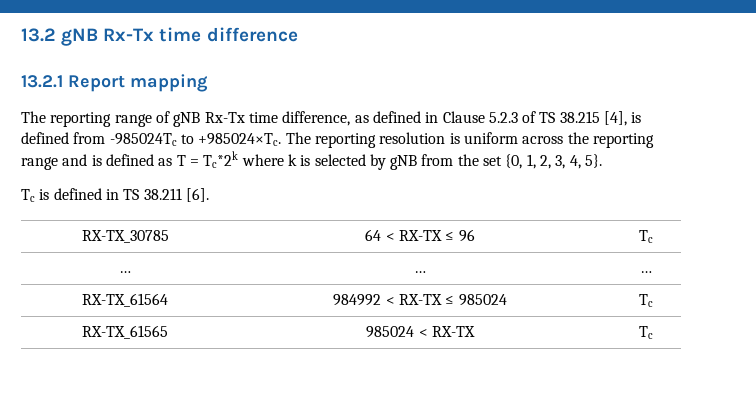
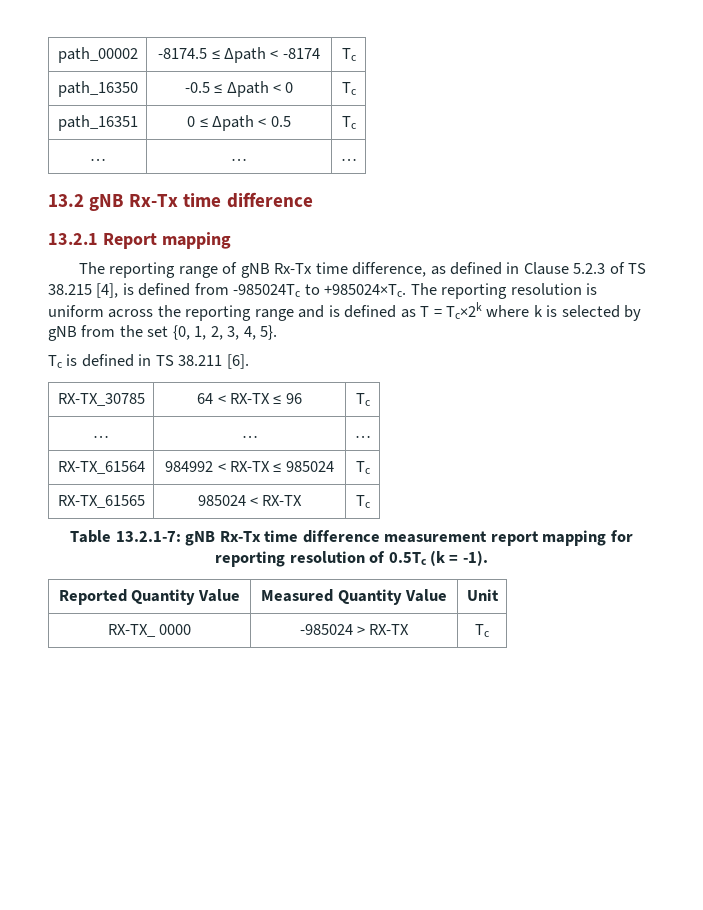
+ path_00002 | -8174.5 ≤ Δpath < -8174 | Tc
+ path_16350 | -0.5 ≤ Δpath < 0 | Tc
+ path_16351 | 0 ≤ Δpath < 0.5 | Tc
+ … | … | …
- The reporting resolution is uniform across the reporting range and is defined as T = Tc*2k where k is selected by gNB from the set {0, 1, 2, 3, 4, 5}.
+ The reporting resolution is uniform across the reporting range and is defined as T = Tc×2k where k is selected by gNB from the set {0, 1, 2, 3, 4, 5}.
+ Table 13.2.1-7: gNB Rx-Tx time difference measurement report mapping for reporting resolution of 0.5Tc (k = -1).
+ Reported Quantity Value | Measured Quantity Value | Unit
+ RX-TX_ 0000 | -985024 > RX-TX | Tc

